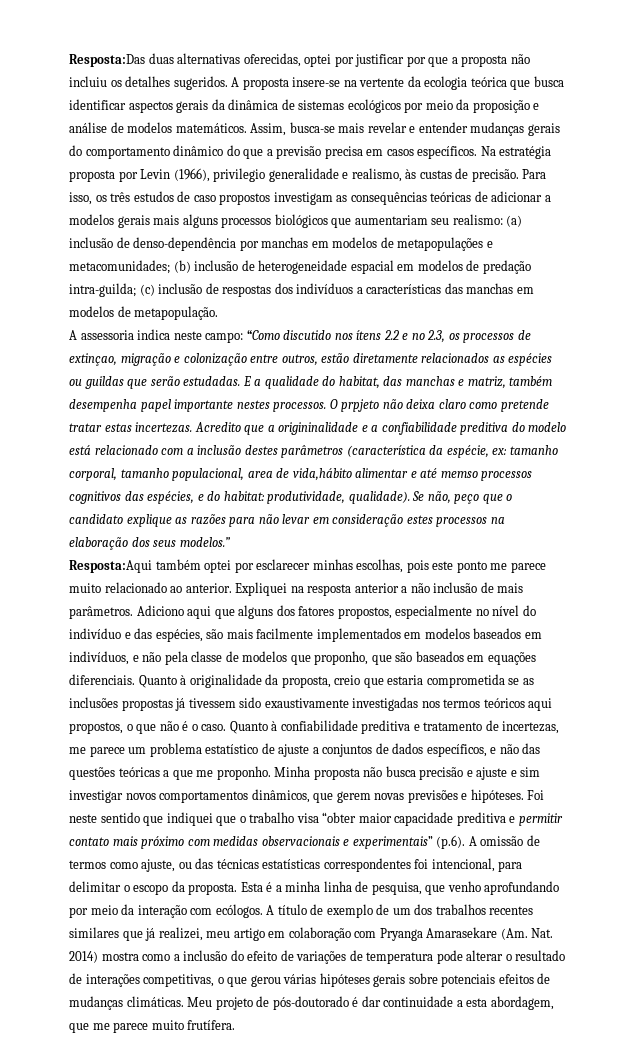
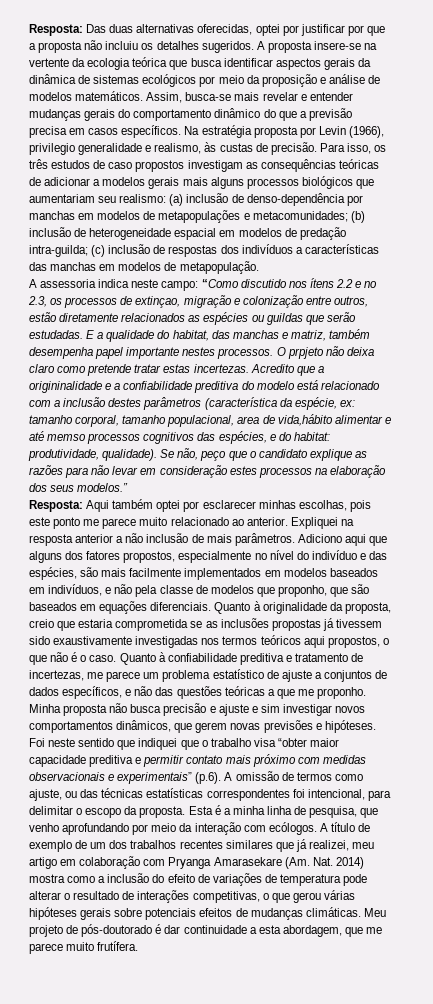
- Resposta:Das duas alternativas oferecidas, optei por justificar por que a proposta não incluiu os detalhes sugeridos.
+ Resposta: Das duas alternativas oferecidas, optei por justificar por que a proposta não incluiu os detalhes sugeridos.
- Resposta:Aqui também optei por esclarecer minhas escolhas, pois este ponto me parece muito relacionado ao anterior.
+ Resposta: Aqui também optei por esclarecer minhas escolhas, pois este ponto me parece muito relacionado ao anterior.

